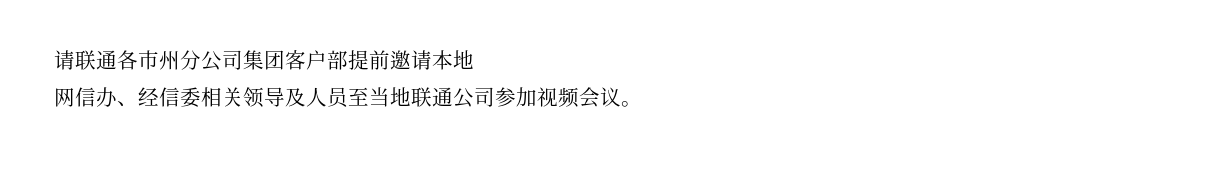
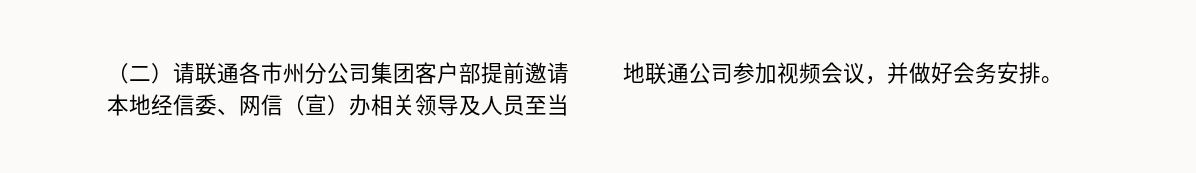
- 请联通各市州分公司集团客户部提前邀请本地
- 网信办、经信委相关领导及人员至当地联通公司参加视频会议。
+ （二）请联通各市州分公司集团客户部提前邀请本地经信委、网信（宣）办相关领导及人员至当地联通公司参加视频会议，并做好会务安排。

